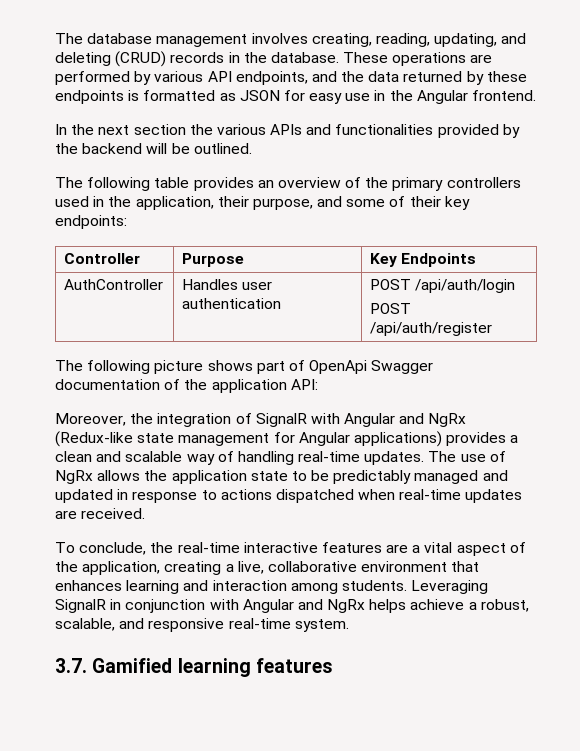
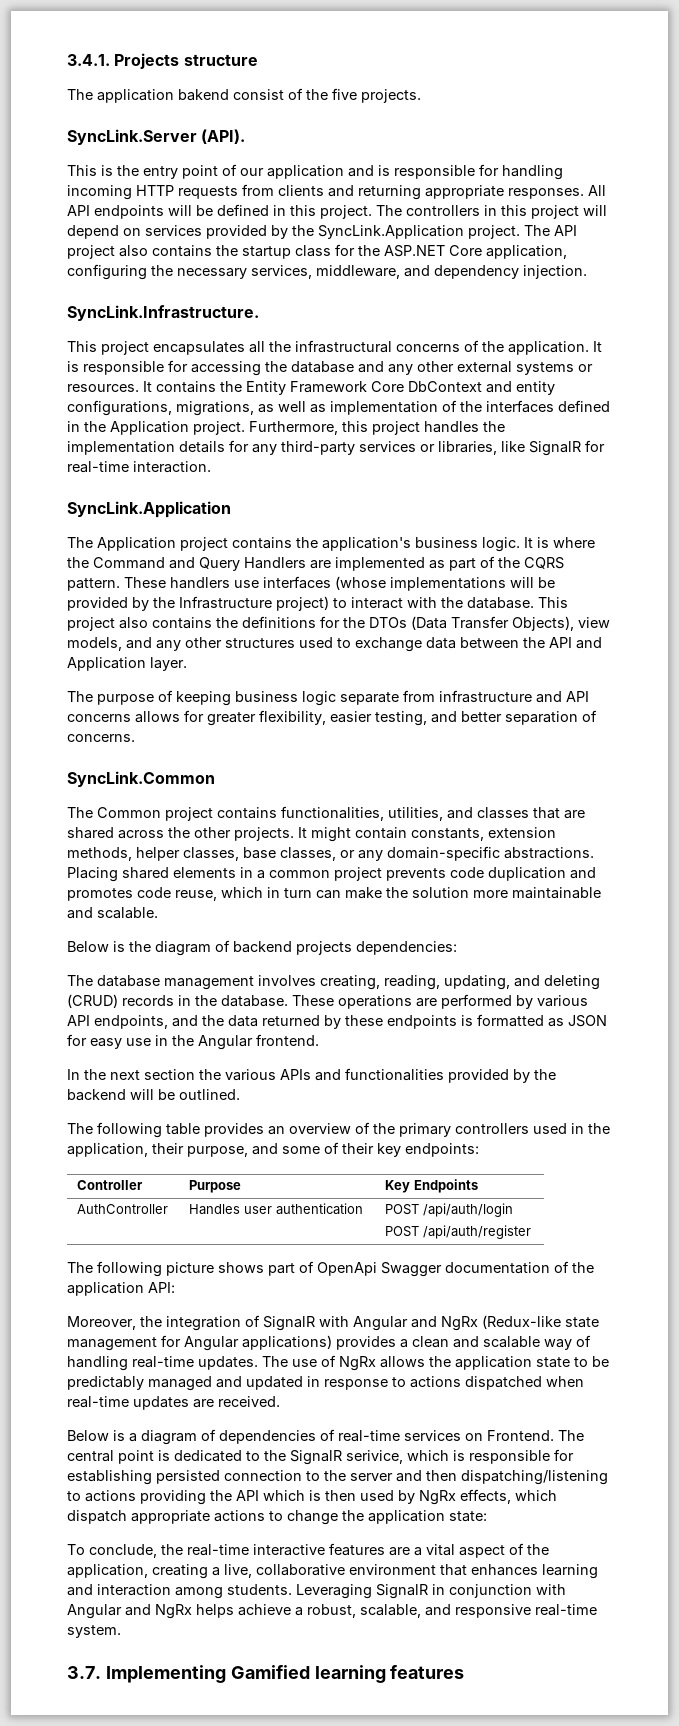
+ 3.4.1. Projects structure
+ The application bakend consist of the five projects.
+ SyncLink.Server (API).
+ This is the entry point of our application and is responsible for handling incoming HTTP requests from clients and returning appropriate responses. All API endpoints will be defined in this project. The controllers in this project will depend on services provided by the SyncLink.Application project. The API project also contains the startup class for the ASP.NET Core application, configuring the necessary services, middleware, and dependency injection.
+ SyncLink.Infrastructure.
+ This project encapsulates all the infrastructural concerns of the application. It is responsible for accessing the database and any other external systems or resources. It contains the Entity Framework Core DbContext and entity configurations, migrations, as well as implementation of the interfaces defined in the Application project. Furthermore, this project handles the implementation details for any third-party services or libraries, like SignalR for real-time interaction.
+ SyncLink.Application
+ The Application project contains the application's business logic. It is where the Command and Query Handlers are implemented as part of the CQRS pattern. These handlers use interfaces (whose implementations will be provided by the Infrastructure project) to interact with the database. This project also contains the definitions for the DTOs (Data Transfer Objects), view models, and any other structures used to exchange data between the API and Application layer.
+ The purpose of keeping business logic separate from infrastructure and API concerns allows for greater flexibility, easier testing, and better separation of concerns.
+ SyncLink.Common
+ The Common project contains functionalities, utilities, and classes that are shared across the other projects. It might contain constants, extension methods, helper classes, base classes, or any domain-specific abstractions. Placing shared elements in a common project prevents code duplication and promotes code reuse, which in turn can make the solution more maintainable and scalable.
+ Below is the diagram of backend projects dependencies:
+ Below is a diagram of dependencies of real-time services on Frontend. The central point is dedicated to the SignalR serivice, which is responsible for establishing persisted connection to the server and then dispatching/listening to actions providing the API which is then used by NgRx effects, which dispatch appropriate actions to change the application state:
- 3.7. Gamified learning features
+ 3.7. Implementing Gamified learning features

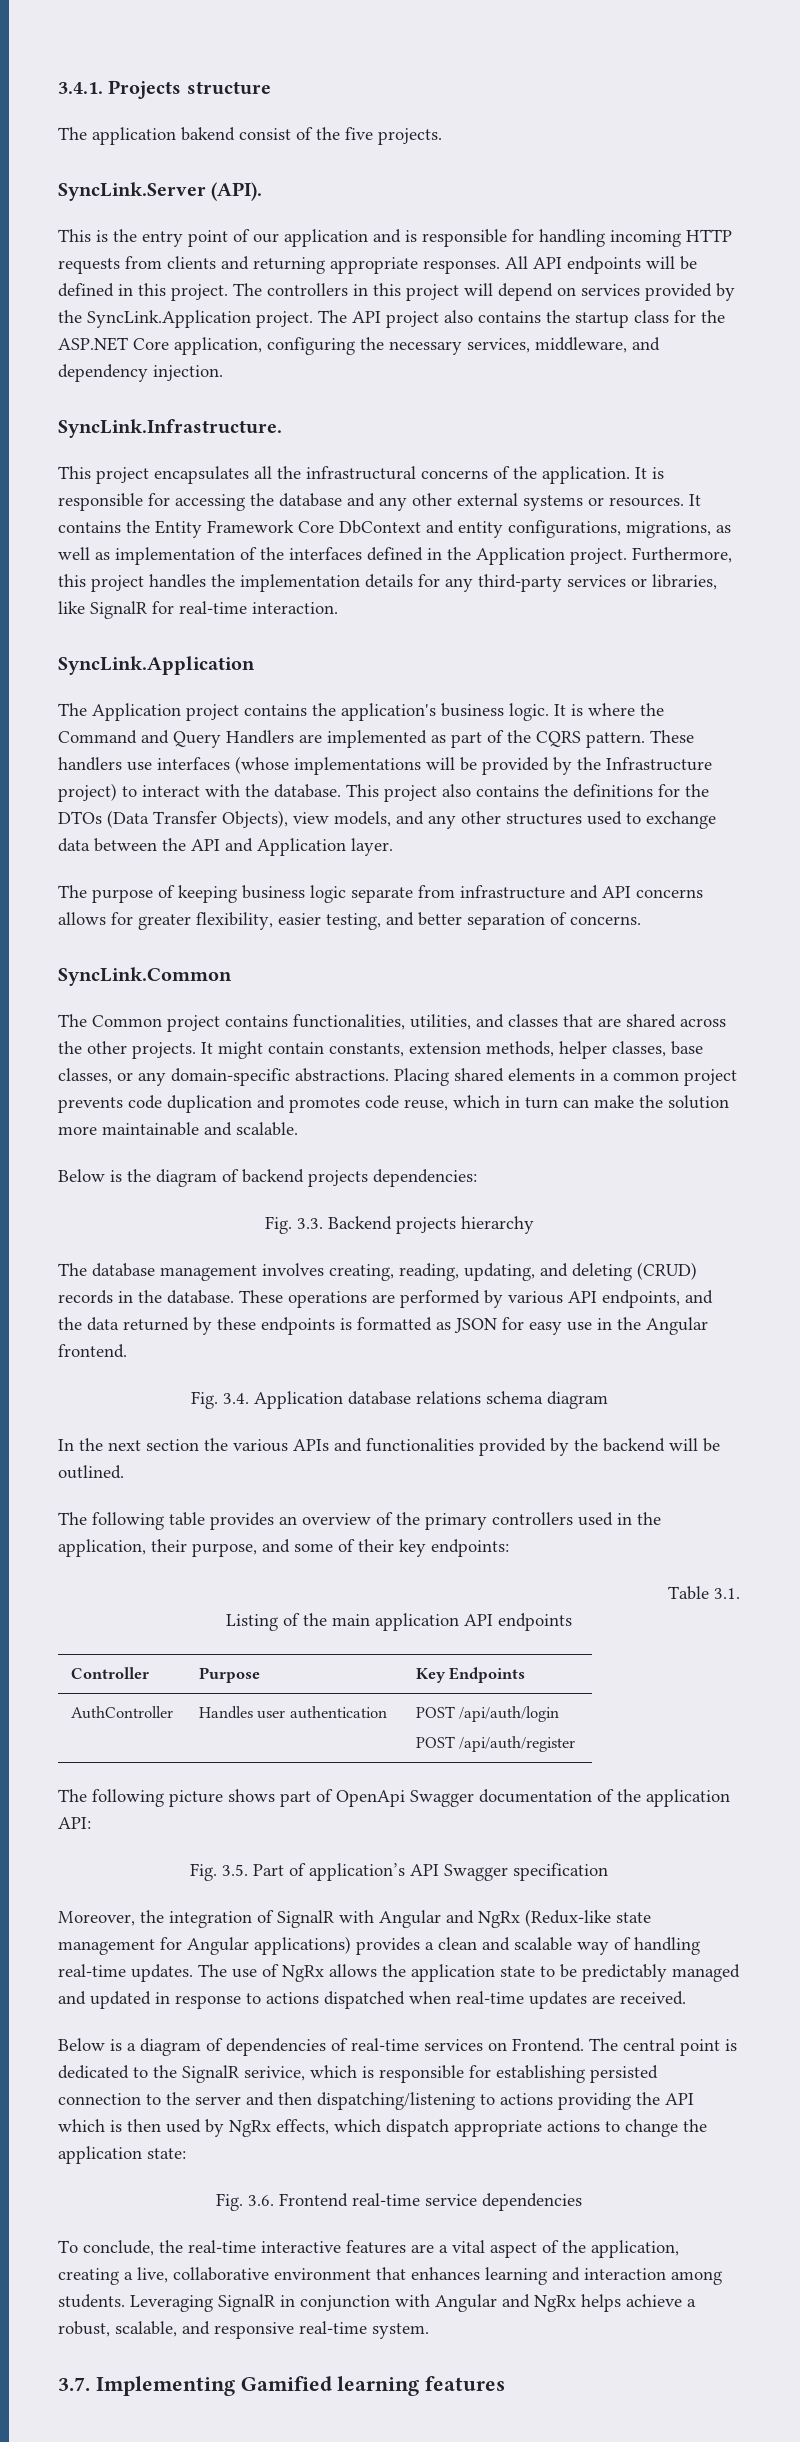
+ Fig. 3.3. Backend projects hierarchy
+ Fig. 3.4. Application database relations schema diagram
+ Table 3.1.
+ Listing of the main application API endpoints
+ Fig. 3.5. Part of application’s API Swagger specification
+ Fig. 3.6. Frontend real-time service dependencies

